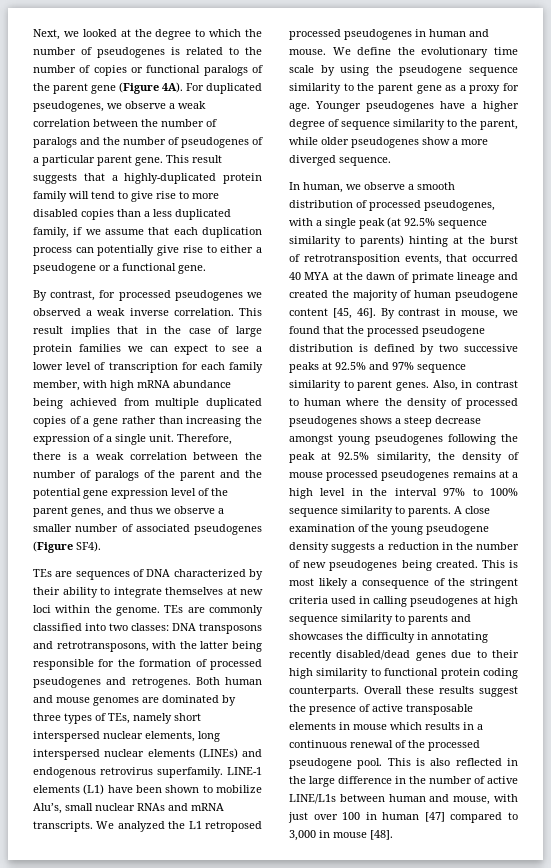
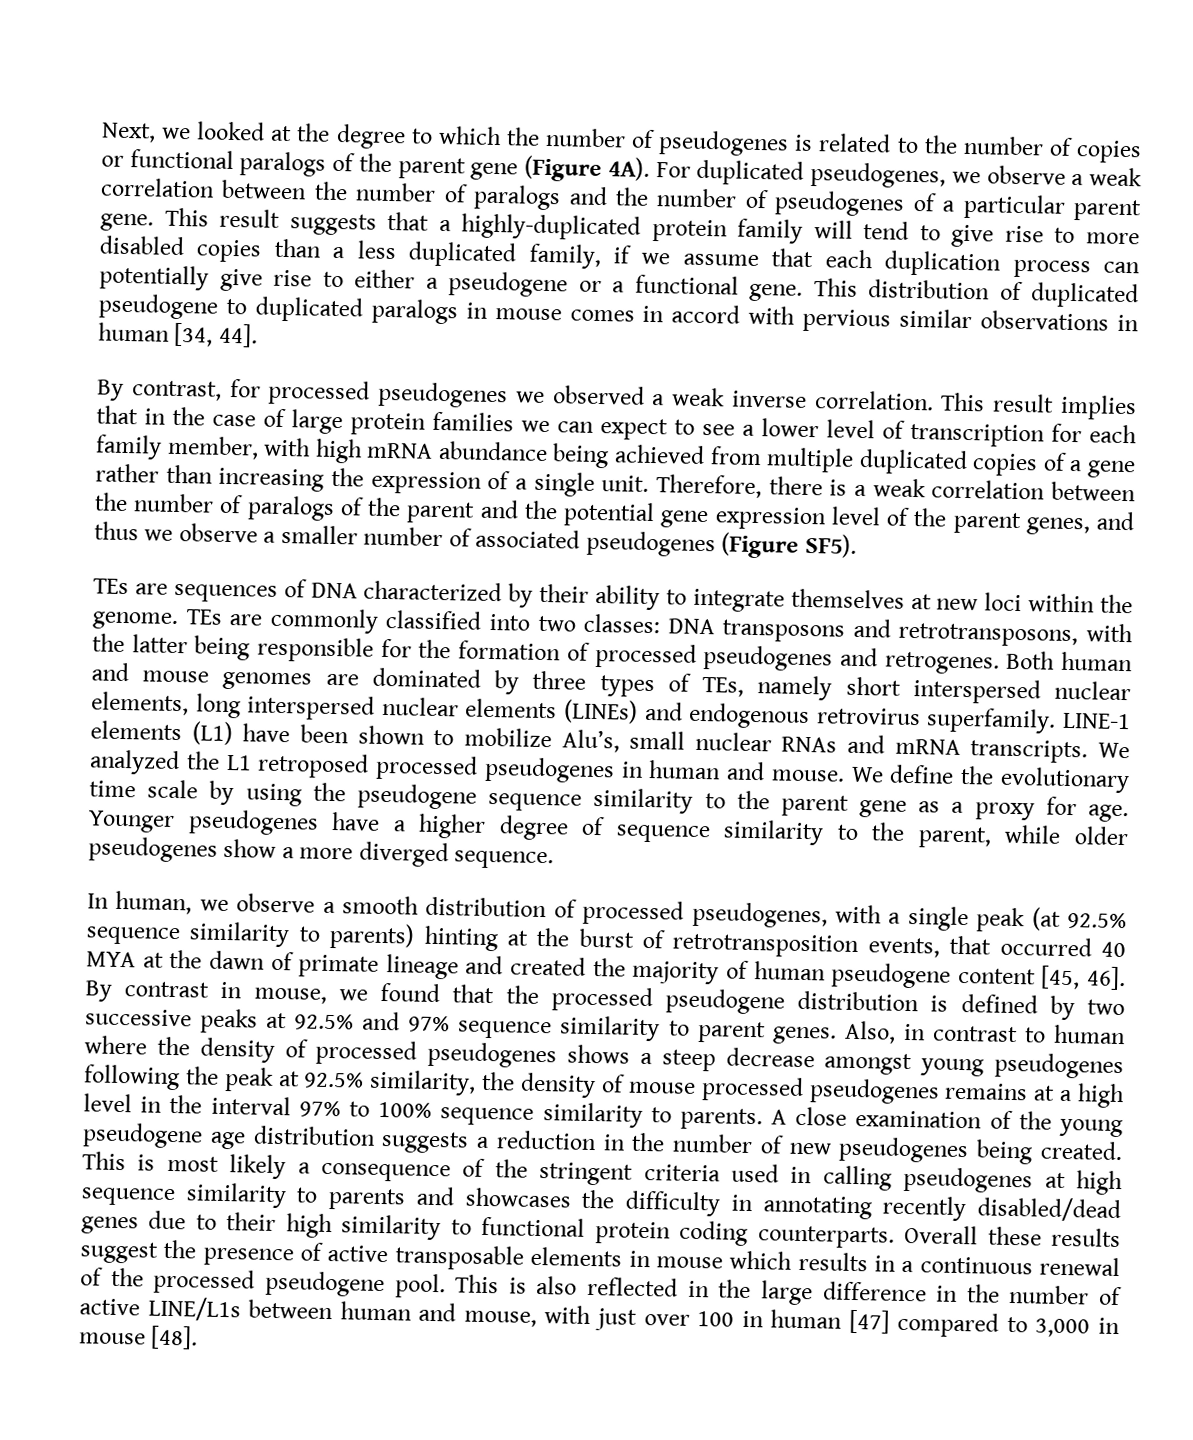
+ This distribution of duplicated pseudogene to duplicated paralogs in mouse comes in accord with pervious similar observations in human [34, 44].
- Therefore, there is a weak correlation between the number of paralogs of the parent and the potential gene expression level of the parent genes, and thus we observe a smaller number of associated pseudogenes (Figure SF4).
+ Therefore, there is a weak correlation between the number of paralogs of the parent and the potential gene expression level of the parent genes, and thus we observe a smaller number of associated pseudogenes (Figure SF5).
- A close examination of the young pseudogene density suggests a reduction in the number of new pseudogenes being created.
+ A close examination of the young pseudogene age distribution suggests a reduction in the number of new pseudogenes being created.

